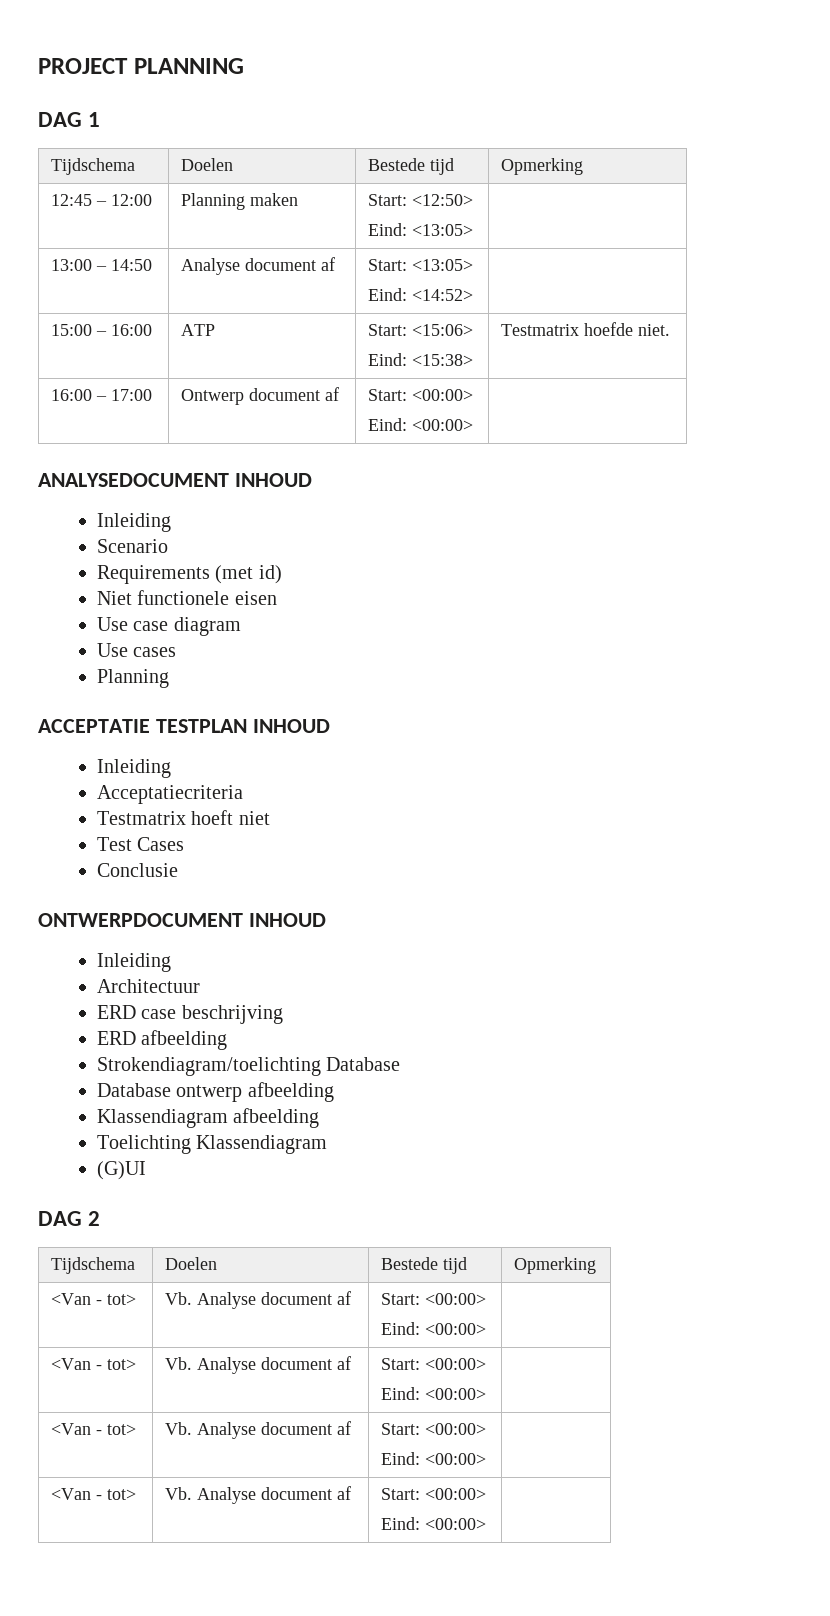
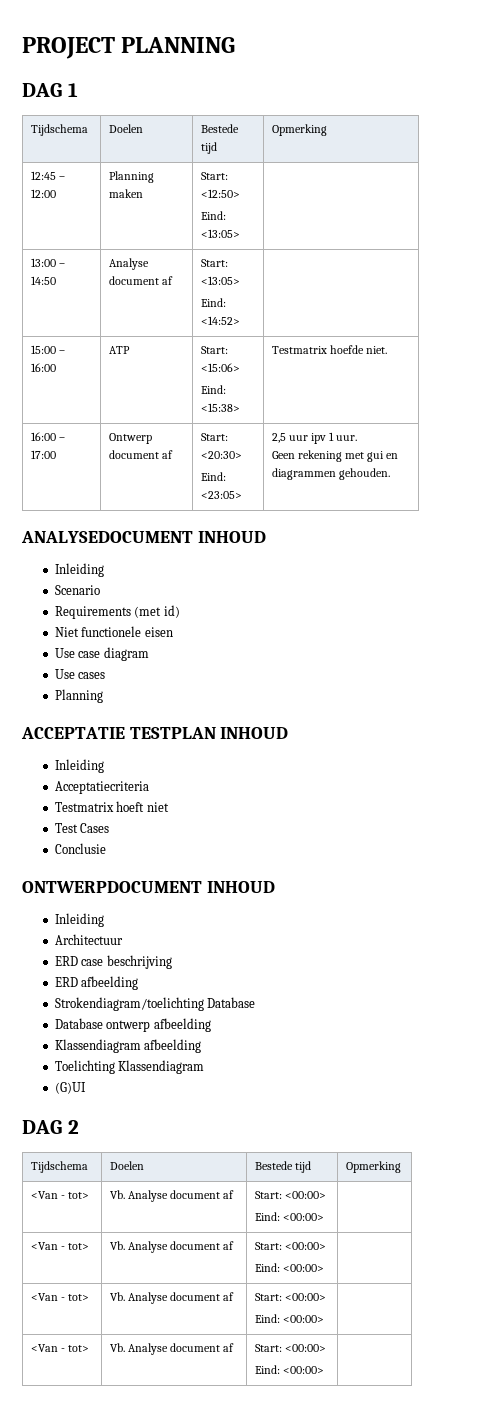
- 16:00 – 17:00 | Ontwerp document af | Start: <00:00>
- Eind: <00:00> |
+ 16:00 – 17:00 | Ontwerp document af | Start: <20:30>
+ Eind: <23:05> | 2,5 uur ipv 1 uur.
+ Geen rekening met gui en diagrammen gehouden.

